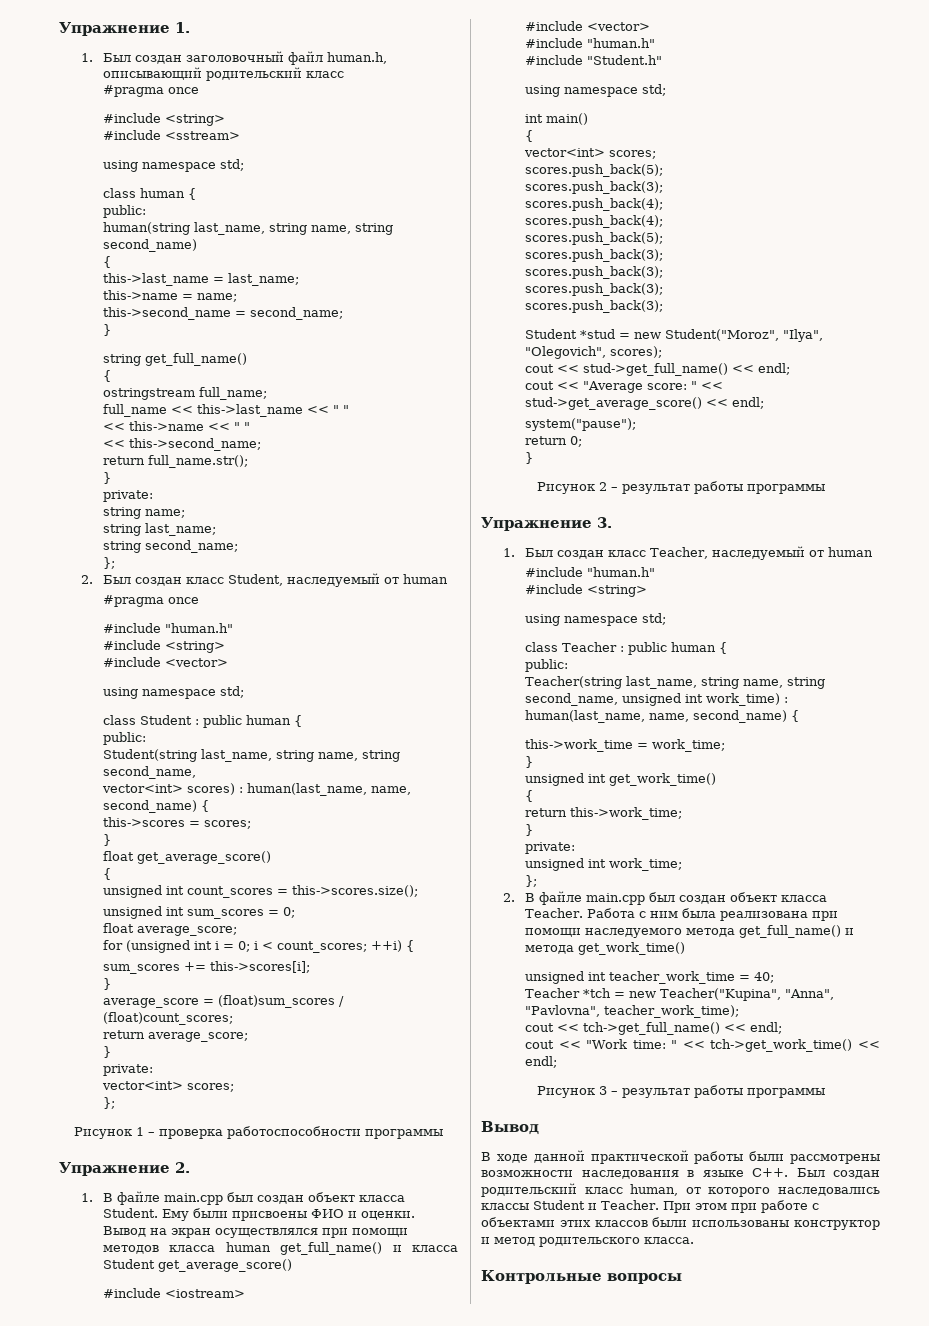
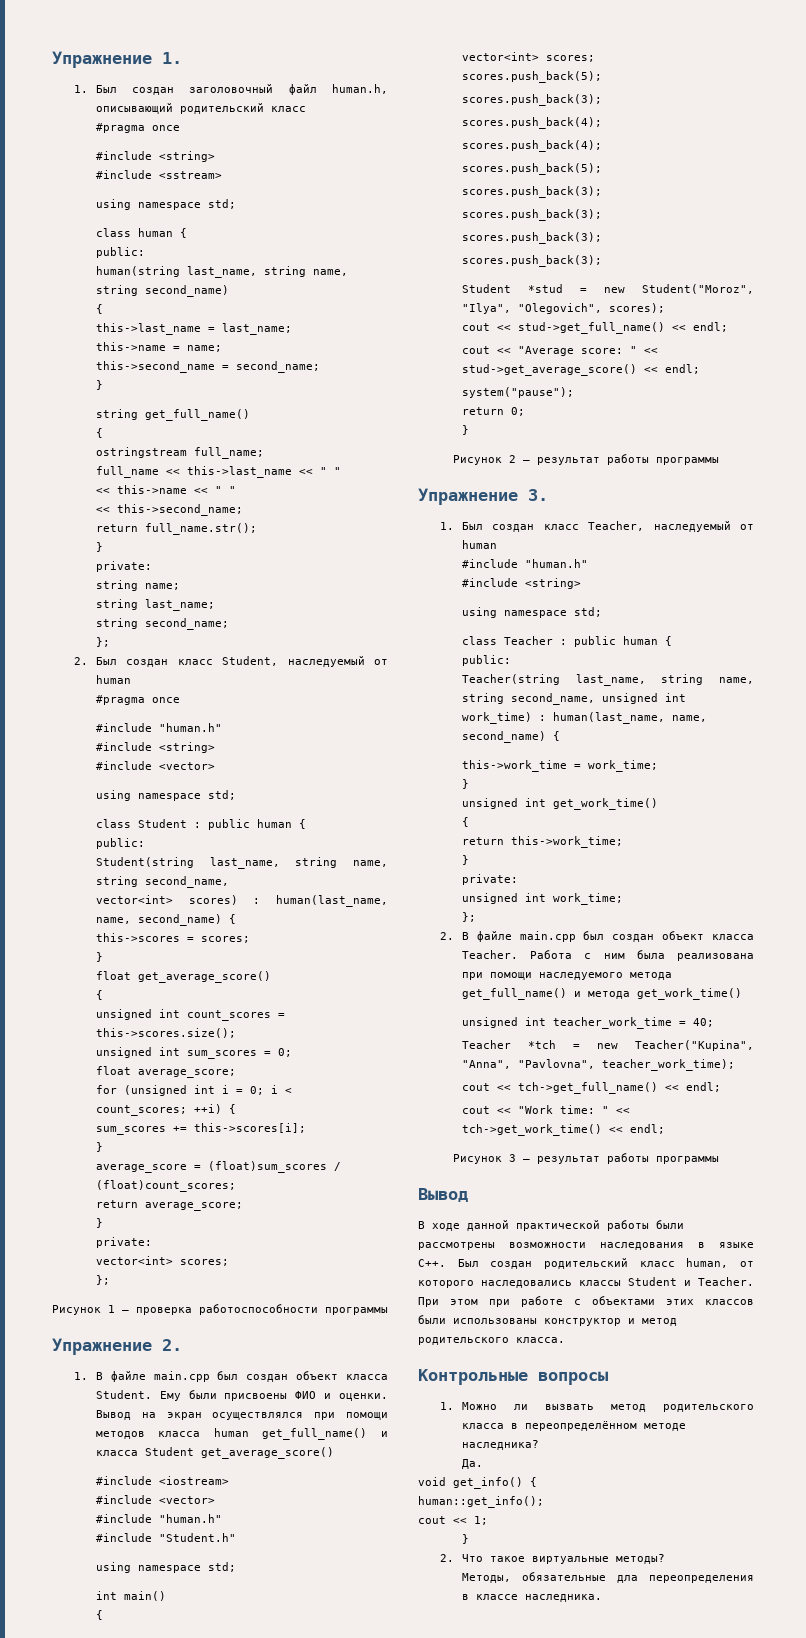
+ 1. Можно ли вызвать метод родительского класса в переопределённом методе наследника?
+ Да.
+ void get_info() {
+ human::get_info();
+ cout << 1;
+ }
+ 2. Что такое виртуальные методы?
+ Методы, обязательные дла переопределения в классе наследника.

